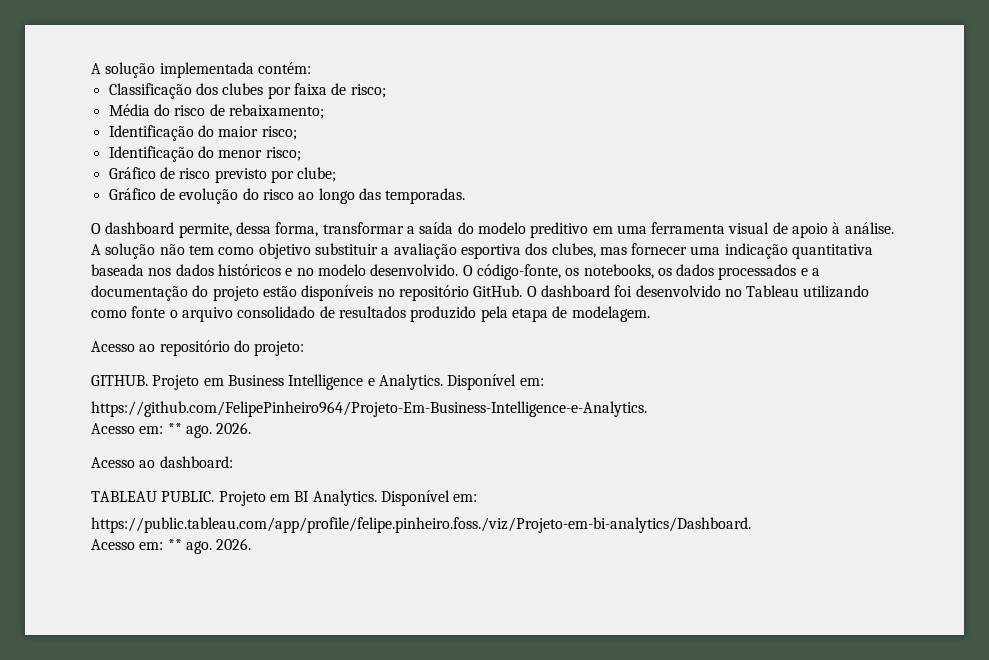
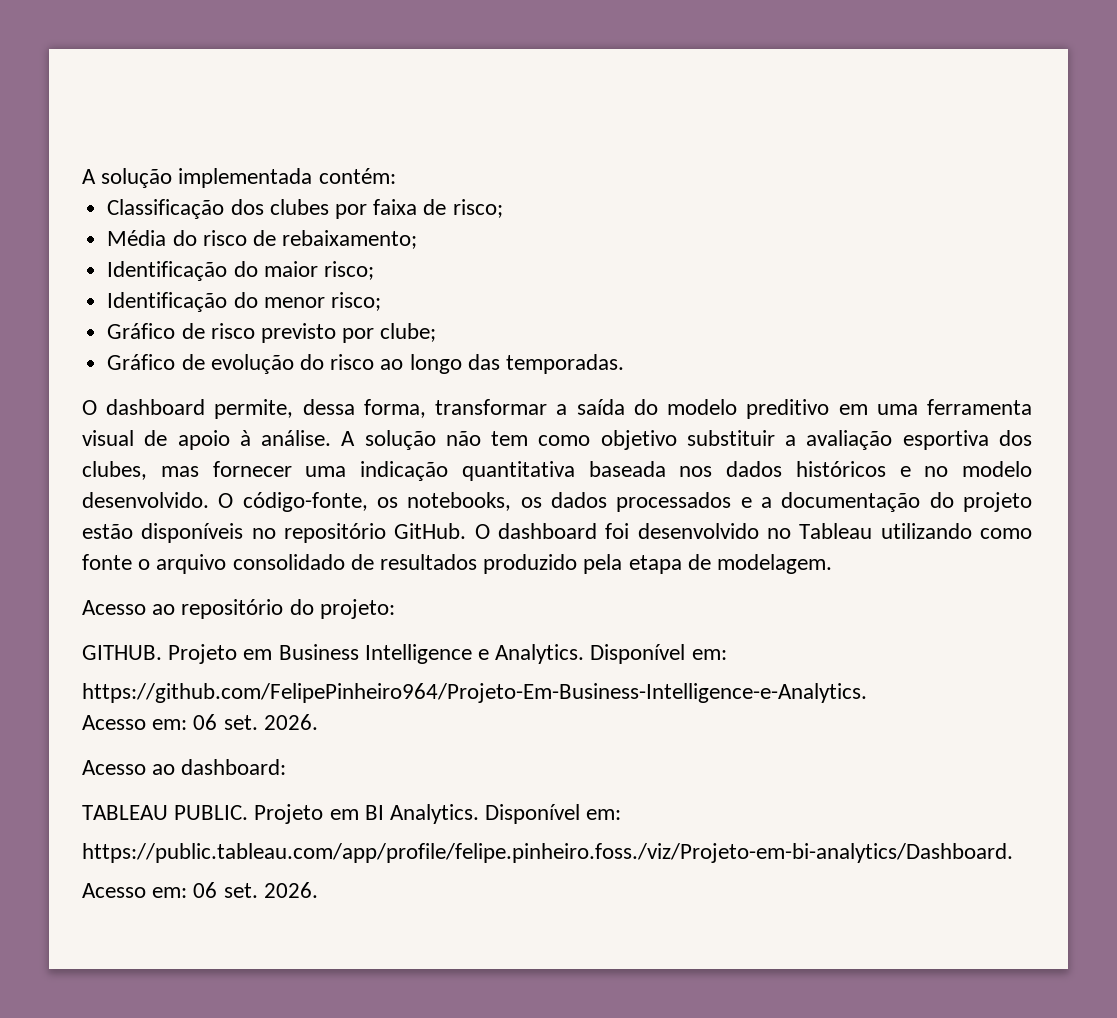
  https://github.com/FelipePinheiro964/Projeto-Em-Business-Intelligence-e-Analytics.
- Acesso em: ** ago.
+ Acesso em: 06 set.
  https://public.tableau.com/app/profile/felipe.pinheiro.foss./viz/Projeto-em-bi-analytics/Dashboard.
- Acesso em: ** ago.
+ Acesso em: 06 set.

